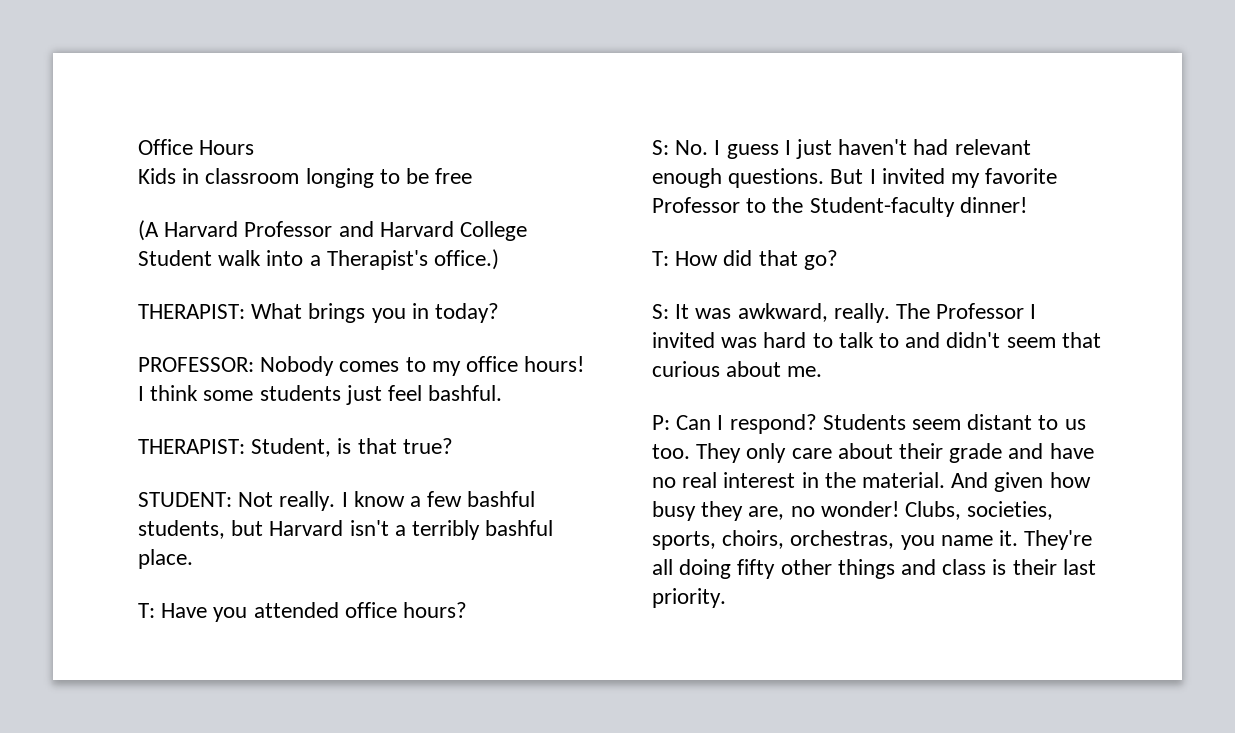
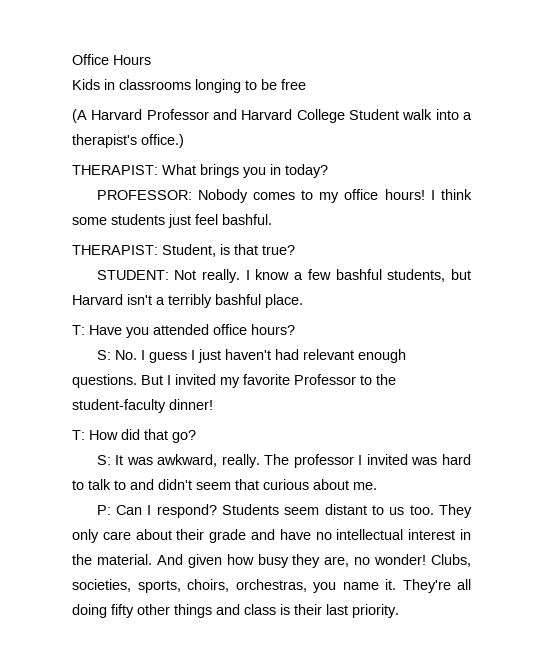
- Kids in classroom longing to be free
+ Kids in classrooms longing to be free
- (A Harvard Professor and Harvard College Student walk into a Therapist's office.)
+ (A Harvard Professor and Harvard College Student walk into a therapist's office.)
- But I invited my favorite Professor to the Student-faculty dinner!
+ But I invited my favorite Professor to the student-faculty dinner!
- The Professor I invited was hard to talk to and didn't seem that curious about me.
+ The professor I invited was hard to talk to and didn't seem that curious about me.
- They only care about their grade and have no real interest in the material.
+ They only care about their grade and have no intellectual interest in the material.

